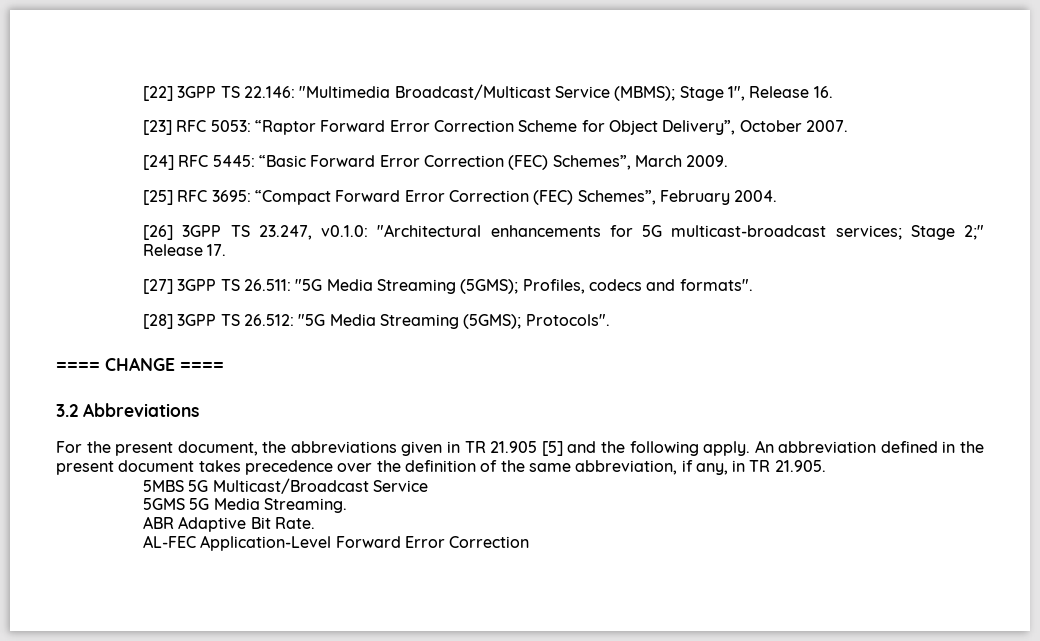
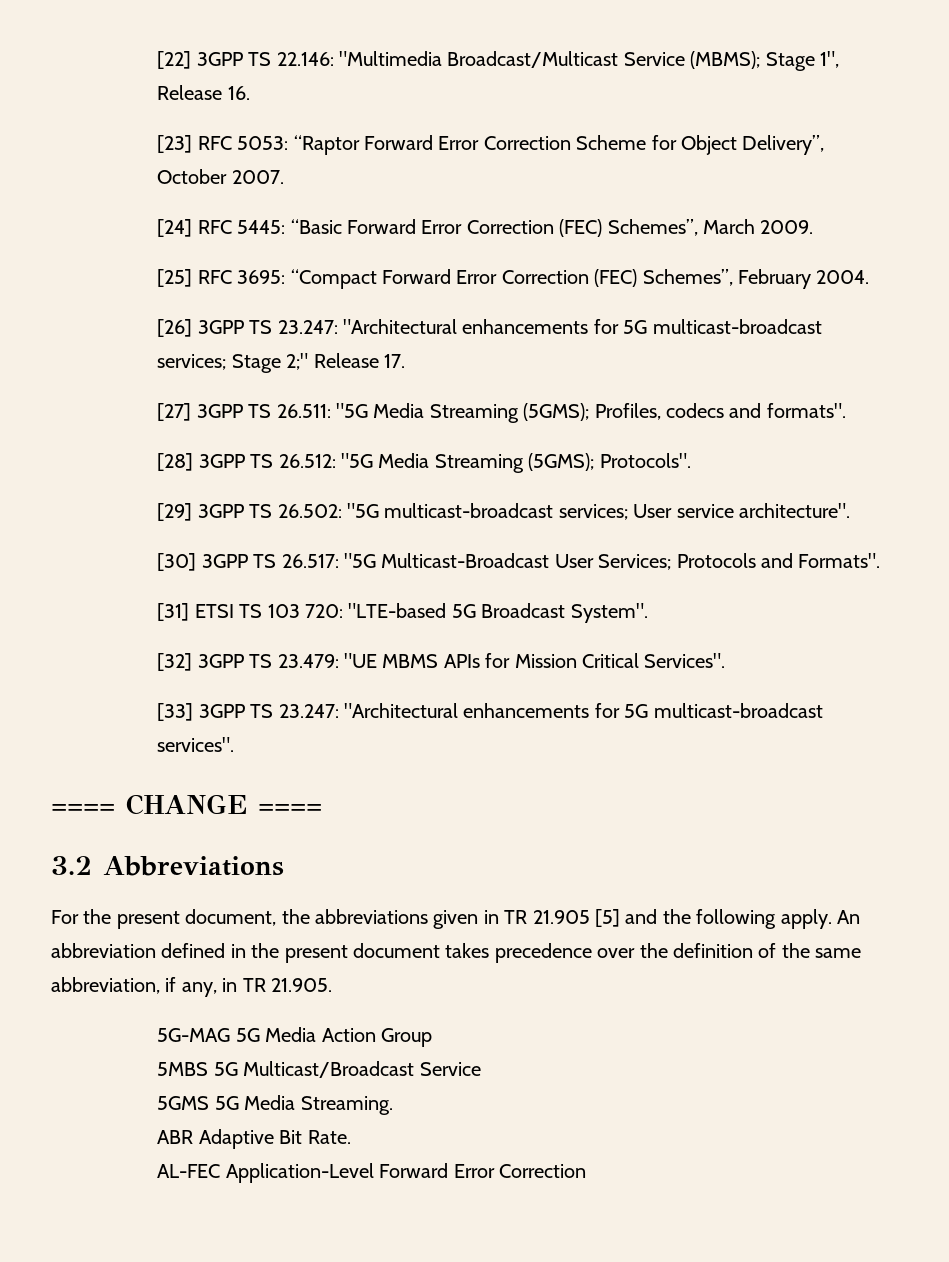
- [26] 3GPP TS 23.247, v0.1.0: "Architectural enhancements for 5G multicast-broadcast services; Stage 2;" Release 17.
+ [26] 3GPP TS 23.247: "Architectural enhancements for 5G multicast-broadcast services; Stage 2;" Release 17.
+ [29] 3GPP TS 26.502: "5G multicast-broadcast services; User service architecture".
+ [30] 3GPP TS 26.517: "5G Multicast-Broadcast User Services; Protocols and Formats".
+ [31] ETSI TS 103 720: "LTE-based 5G Broadcast System".
+ [32] 3GPP TS 23.479: "UE MBMS APIs for Mission Critical Services".
+ [33] 3GPP TS 23.247: "Architectural enhancements for 5G multicast-broadcast services".
+ 5G-MAG 5G Media Action Group

